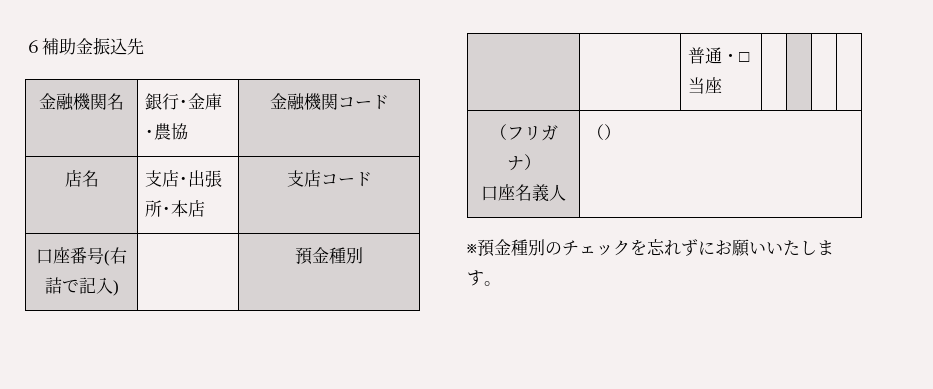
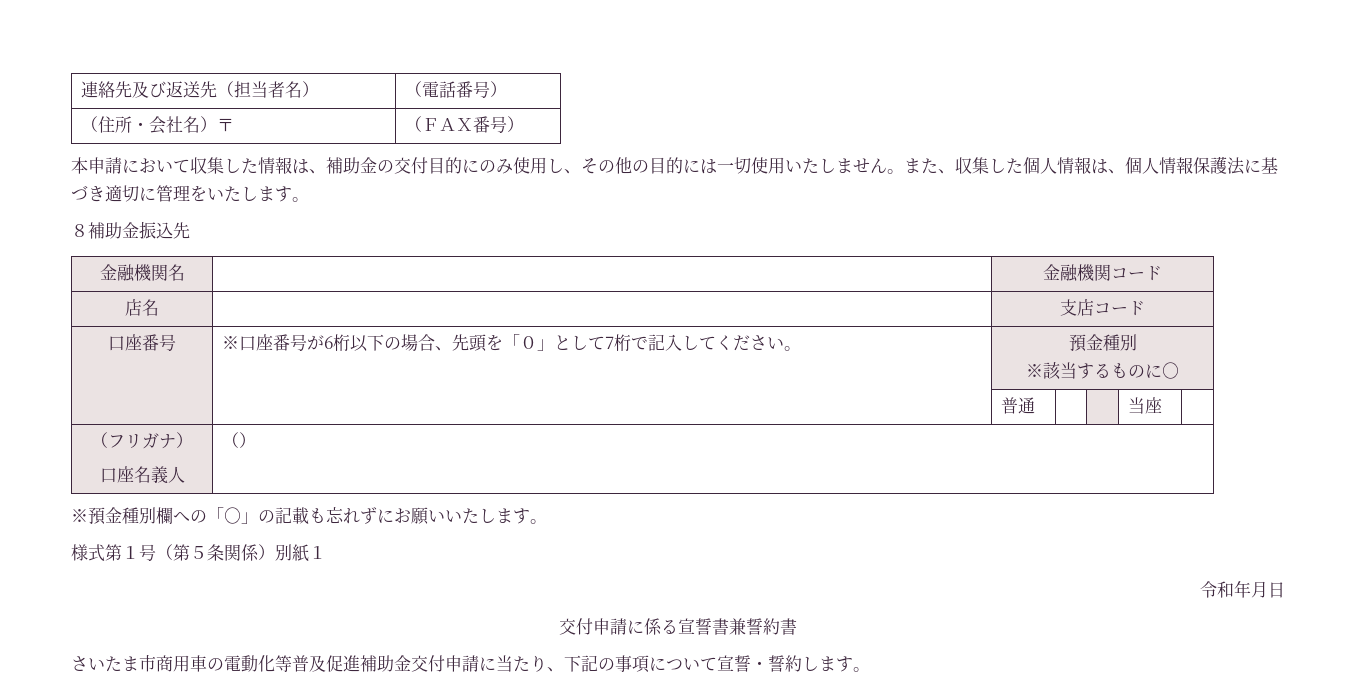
- ６補助金振込先
+ 連絡先及び返送先（担当者名） | （電話番号）
+ （住所・会社名）〒 | （ＦＡＸ番号）
+ 本申請において収集した情報は、補助金の交付目的にのみ使用し、その他の目的には一切使用いたしません。また、収集した個人情報は、個人情報保護法に基づき適切に管理をいたします。
+ ８補助金振込先
- 金融機関名 | 銀行･金庫･農協 | 金融機関コード
+ 金融機関名 | | 金融機関コード
- 店名 | 支店･出張所･本店 | 支店コード
+ 店名 | | 支店コード
- 口座番号(右詰で記入) | | 預金種別
+ 口座番号 | ※口座番号が6桁以下の場合、先頭を「０」として7桁で記入してください。 | 預金種別
+ ※該当するものに○
- | | 普通・□当座 | | | |
+ | | 普通 | | | 当座 |
- ※預金種別のチェックを忘れずにお願いいたします。
+ ※預金種別欄への「○」の記載も忘れずにお願いいたします。
+ 様式第１号（第５条関係）別紙１
+ 令和年月日
+ 交付申請に係る宣誓書兼誓約書
+ さいたま市商用車の電動化等普及促進補助金交付申請に当たり、下記の事項について宣誓・誓約します。

